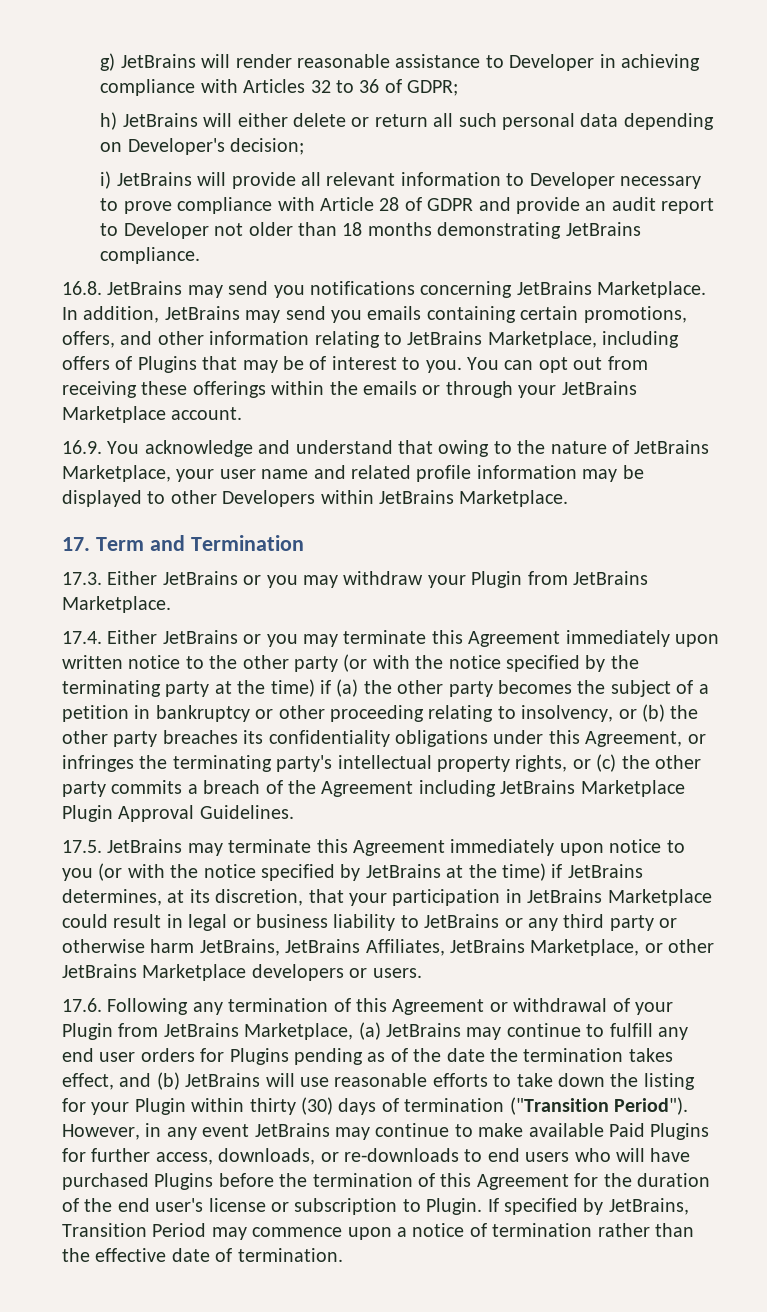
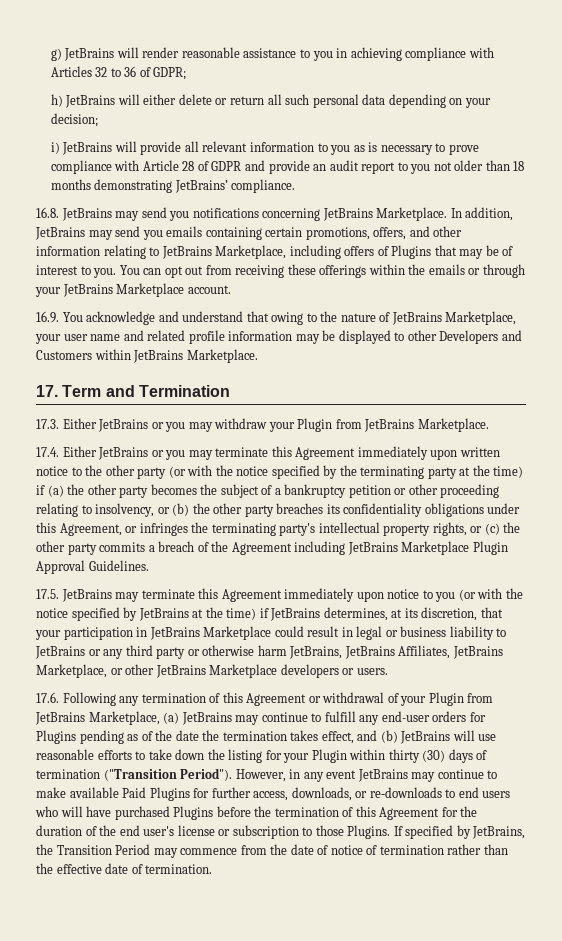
- g) JetBrains will render reasonable assistance to Developer in achieving compliance with Articles 32 to 36 of GDPR;
+ g) JetBrains will render reasonable assistance to you in achieving compliance with Articles 32 to 36 of GDPR;
- h) JetBrains will either delete or return all such personal data depending on Developer's decision;
+ h) JetBrains will either delete or return all such personal data depending on your decision;
- i) JetBrains will provide all relevant information to Developer necessary to prove compliance with Article 28 of GDPR and provide an audit report to Developer not older than 18 months demonstrating JetBrains compliance.
+ i) JetBrains will provide all relevant information to you as is necessary to prove compliance with Article 28 of GDPR and provide an audit report to you not older than 18 months demonstrating JetBrains’ compliance.
- 16.9. You acknowledge and understand that owing to the nature of JetBrains Marketplace, your user name and related profile information may be displayed to other Developers within JetBrains Marketplace.
+ 16.9. You acknowledge and understand that owing to the nature of JetBrains Marketplace, your user name and related profile information may be displayed to other Developers and Customers within JetBrains Marketplace.
- 17.4. Either JetBrains or you may terminate this Agreement immediately upon written notice to the other party (or with the notice specified by the terminating party at the time) if (a) the other party becomes the subject of a petition in bankruptcy or other proceeding relating to insolvency, or (b) the other party breaches its confidentiality obligations under this Agreement, or infringes the terminating party's intellectual property rights, or (c) the other party commits a breach of the Agreement including JetBrains Marketplace Plugin Approval Guidelines.
+ 17.4. Either JetBrains or you may terminate this Agreement immediately upon written notice to the other party (or with the notice specified by the terminating party at the time) if (a) the other party becomes the subject of a bankruptcy petition or other proceeding relating to insolvency, or (b) the other party breaches its confidentiality obligations under this Agreement, or infringes the terminating party's intellectual property rights, or (c) the other party commits a breach of the Agreement including JetBrains Marketplace Plugin Approval Guidelines.
- 17.6. Following any termination of this Agreement or withdrawal of your Plugin from JetBrains Marketplace, (a) JetBrains may continue to fulfill any end user orders for Plugins pending as of the date the termination takes effect, and (b) JetBrains will use reasonable efforts to take down the listing for your Plugin within thirty (30) days of termination ("Transition Period").
+ 17.6. Following any termination of this Agreement or withdrawal of your Plugin from JetBrains Marketplace, (a) JetBrains may continue to fulfill any end-user orders for Plugins pending as of the date the termination takes effect, and (b) JetBrains will use reasonable efforts to take down the listing for your Plugin within thirty (30) days of termination ("Transition Period").
- However, in any event JetBrains may continue to make available Paid Plugins for further access, downloads, or re‐downloads to end users who will have purchased Plugins before the termination of this Agreement for the duration of the end user's license or subscription to Plugin.
+ However, in any event JetBrains may continue to make available Paid Plugins for further access, downloads, or re‐downloads to end users who will have purchased Plugins before the termination of this Agreement for the duration of the end user's license or subscription to those Plugins.
- If specified by JetBrains, Transition Period may commence upon a notice of termination rather than the effective date of termination.
+ If specified by JetBrains, the Transition Period may commence from the date of notice of termination rather than the effective date of termination.

